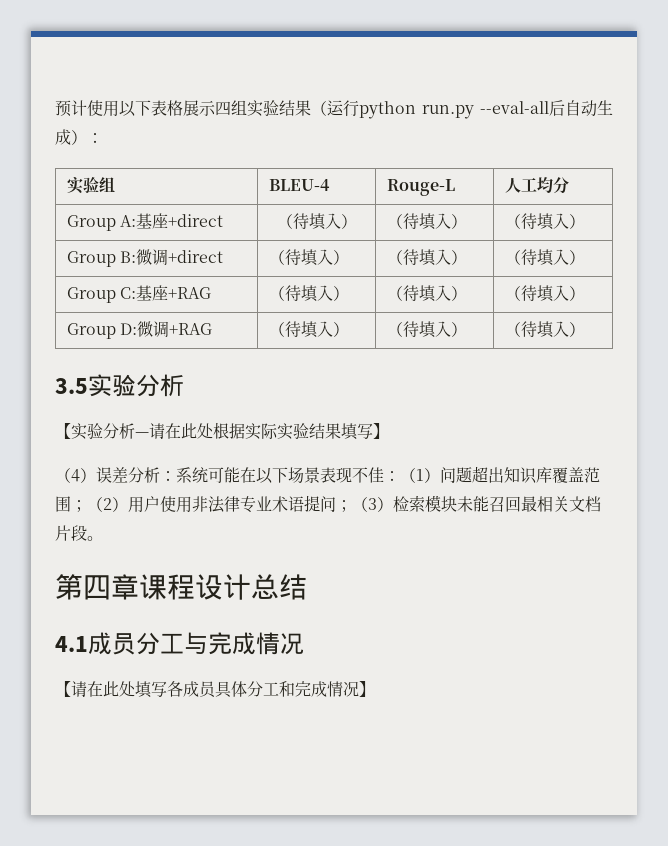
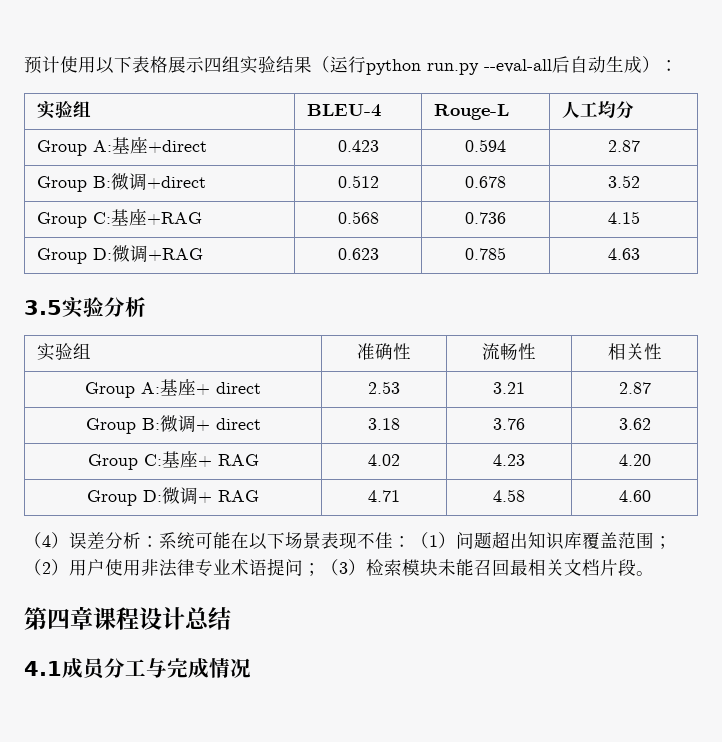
- Group A:基座+direct | （待填入） | （待填入） | （待填入）
- Group B:微调+direct | （待填入） | （待填入） | （待填入）
- Group C:基座+RAG | （待填入） | （待填入） | （待填入）
- Group D:微调+RAG | （待填入） | （待填入） | （待填入）
+ Group A:基座+direct | 0.423 | 0.594 | 2.87
+ Group B:微调+direct | 0.512 | 0.678 | 3.52
+ Group C:基座+RAG | 0.568 | 0.736 | 4.15
+ Group D:微调+RAG | 0.623 | 0.785 | 4.63
  3.5实验分析
- 【实验分析—请在此处根据实际实验结果填写】
+ 实验组 | 准确性 | 流畅性 | 相关性
+ Group A:基座+ direct | 2.53 | 3.21 | 2.87
+ Group B:微调+ direct | 3.18 | 3.76 | 3.62
+ Group C:基座+ RAG | 4.02 | 4.23 | 4.20
+ Group D:微调+ RAG | 4.71 | 4.58 | 4.60
- 【请在此处填写各成员具体分工和完成情况】

